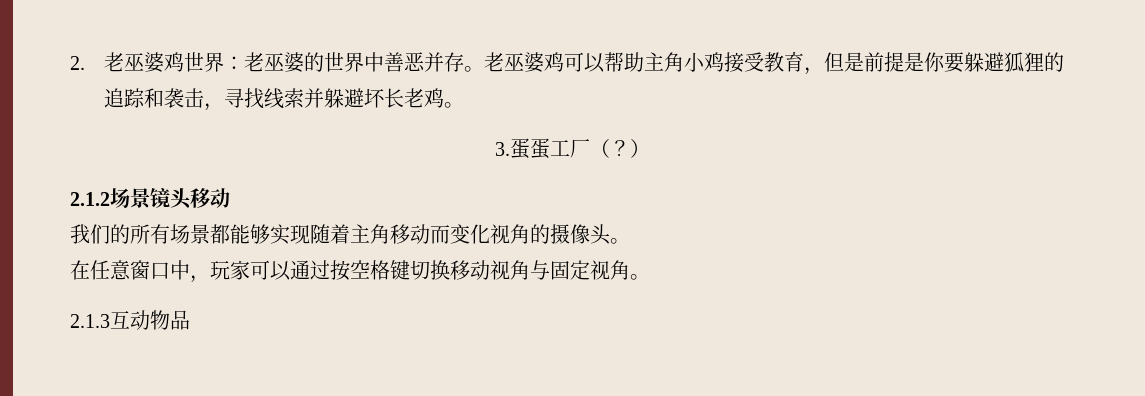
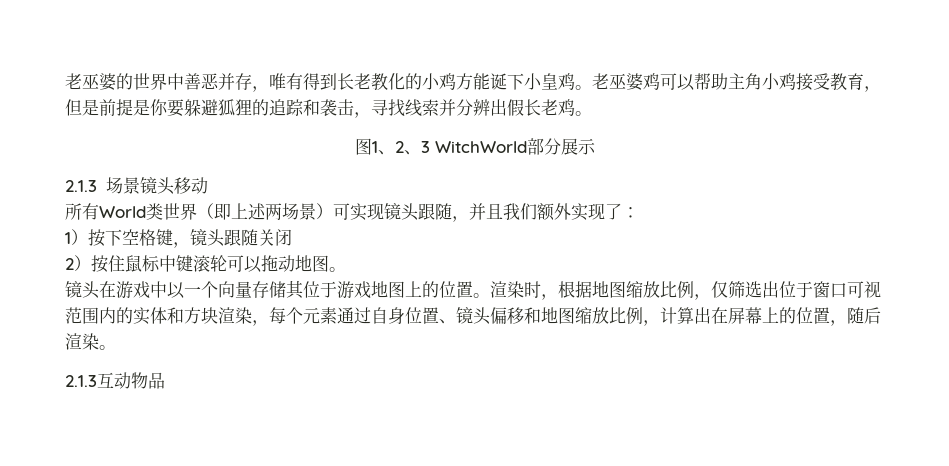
- 2.老巫婆鸡世界：老巫婆的世界中善恶并存。
+ 老巫婆的世界中善恶并存，唯有得到长老教化的小鸡方能诞下小皇鸡。
- 老巫婆鸡可以帮助主角小鸡接受教育，但是前提是你要躲避狐狸的追踪和袭击，寻找线索并躲避坏长老鸡。
+ 老巫婆鸡可以帮助主角小鸡接受教育，但是前提是你要躲避狐狸的追踪和袭击，寻找线索并分辨出假长老鸡。
- 3.蛋蛋工厂（？）
- 2.1.2场景镜头移动
- 我们的所有场景都能够实现随着主角移动而变化视角的摄像头。
- 在任意窗口中，玩家可以通过按空格键切换移动视角与固定视角。
+ 图1、2、3 WitchWorld部分展示
+ 2.1.3场景镜头移动
+ 所有World类世界（即上述两场景）可实现镜头跟随，并且我们额外实现了：
+ 1）按下空格键，镜头跟随关闭
+ 2）按住鼠标中键滚轮可以拖动地图。
+ 镜头在游戏中以一个向量存储其位于游戏地图上的位置。渲染时，根据地图缩放比例，仅筛选出位于窗口可视范围内的实体和方块渲染，每个元素通过自身位置、镜头偏移和地图缩放比例，计算出在屏幕上的位置，随后渲染。

